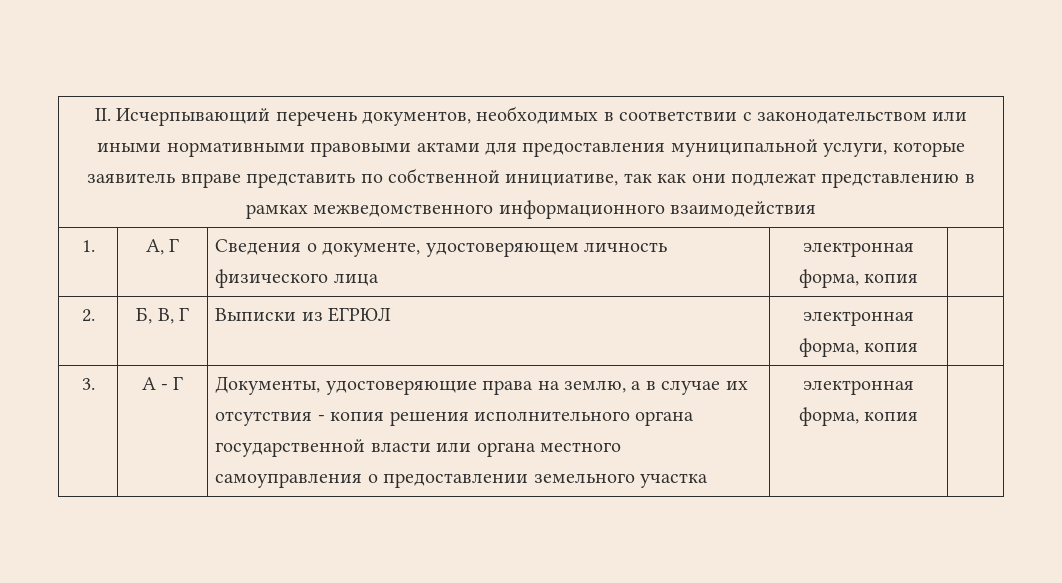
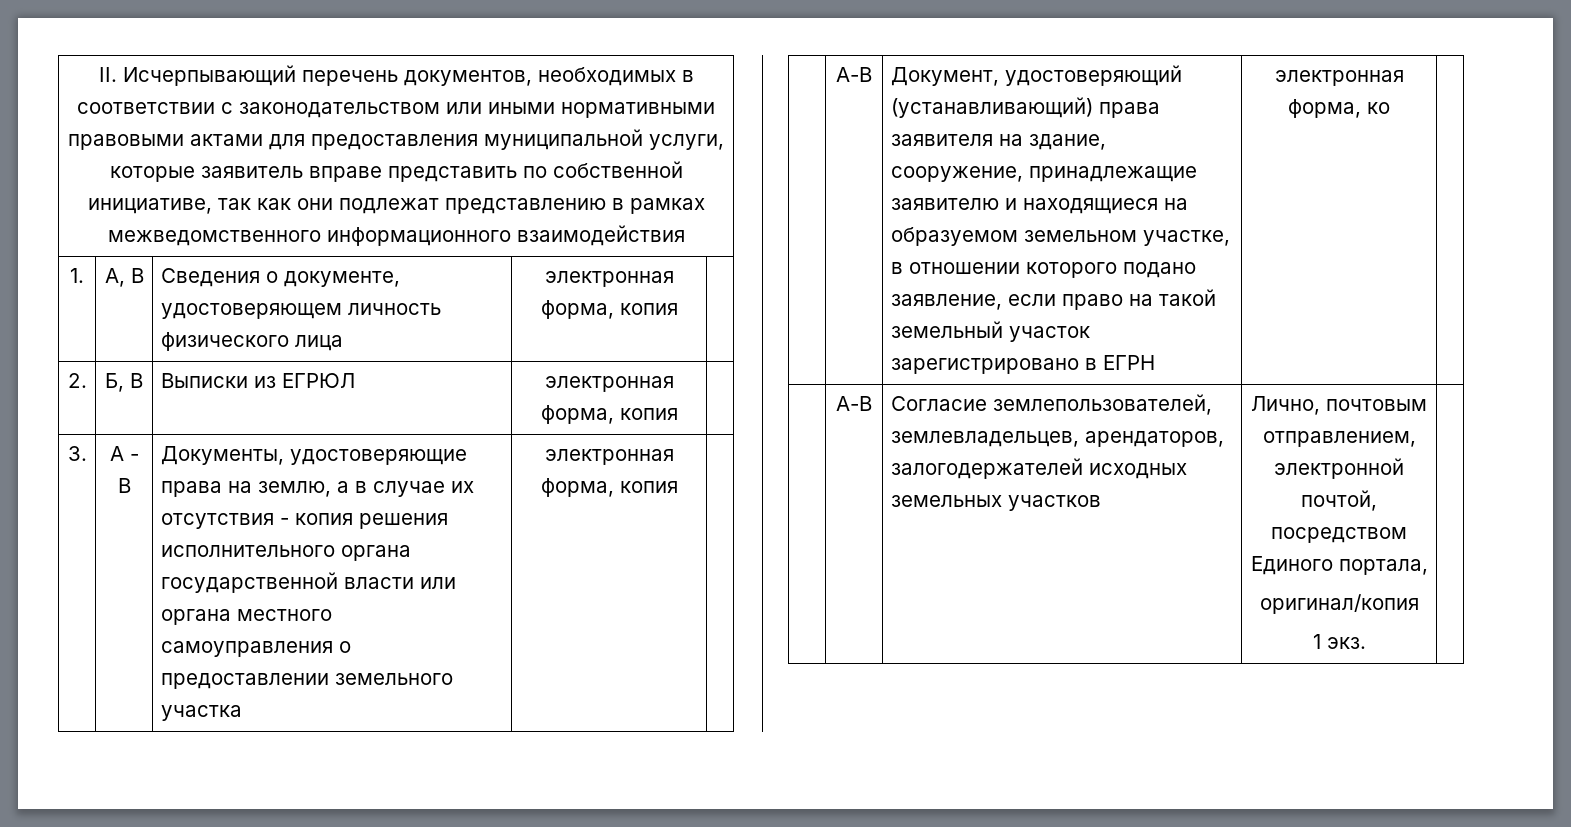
- 1. | А, Г | Сведения о документе, удостоверяющем личность физического лица | электронная форма, копия |
+ 1. | А, В | Сведения о документе, удостоверяющем личность физического лица | электронная форма, копия |
- 2. | Б, В, Г | Выписки из ЕГРЮЛ | электронная форма, копия |
+ 2. | Б, В | Выписки из ЕГРЮЛ | электронная форма, копия |
- 3. | А - Г | Документы, удостоверяющие права на землю, а в случае их отсутствия - копия решения исполнительного органа государственной власти или органа местного самоуправления о предоставлении земельного участка | электронная форма, копия |
+ 3. | А - В | Документы, удостоверяющие права на землю, а в случае их отсутствия - копия решения исполнительного органа государственной власти или органа местного самоуправления о предоставлении земельного участка | электронная форма, копия |
+ | А-В | Документ, удостоверяющий (устанавливающий) права заявителя на здание, сооружение, принадлежащие заявителю и находящиеся на образуемом земельном участке, в отношении которого подано заявление, если право на такой земельный участок зарегистрировано в ЕГРН | электронная форма, ко |
+ | А-В | Согласие землепользователей, землевладельцев, арендаторов, залогодержателей исходных земельных участков | Лично, почтовым отправлением, электронной почтой, посредством Единого портала,
+ оригинал/копия
+ 1 экз. |

